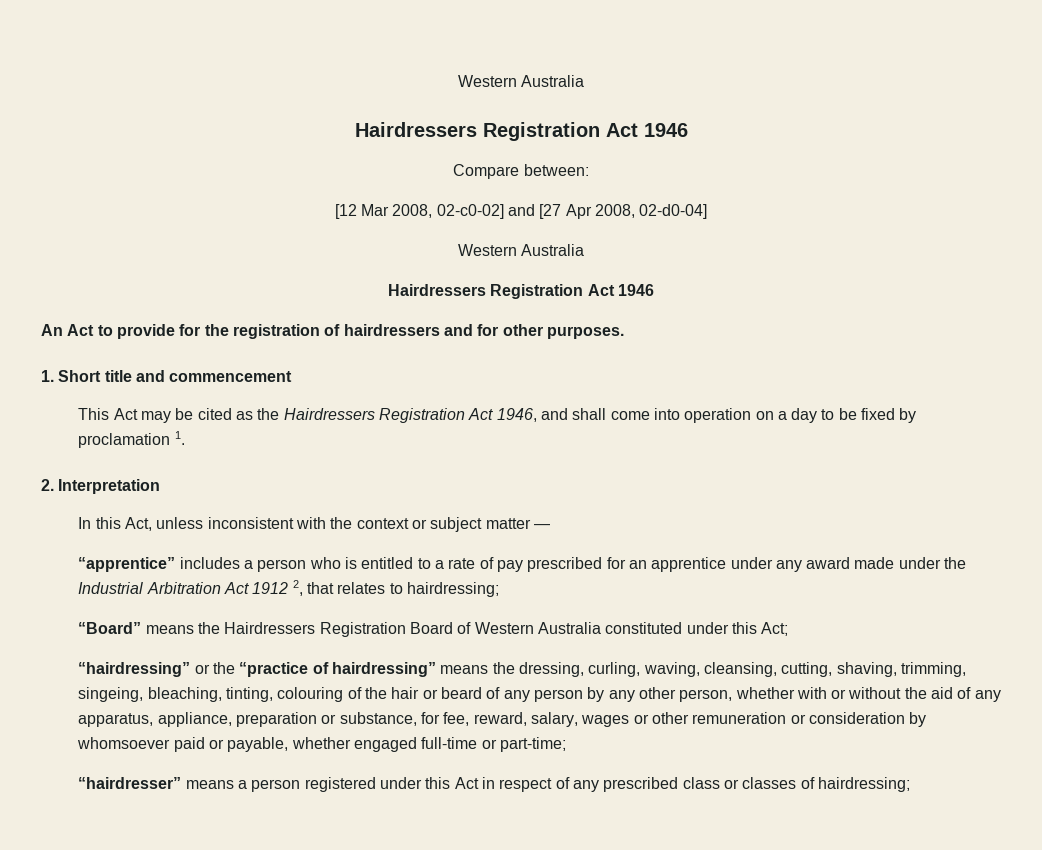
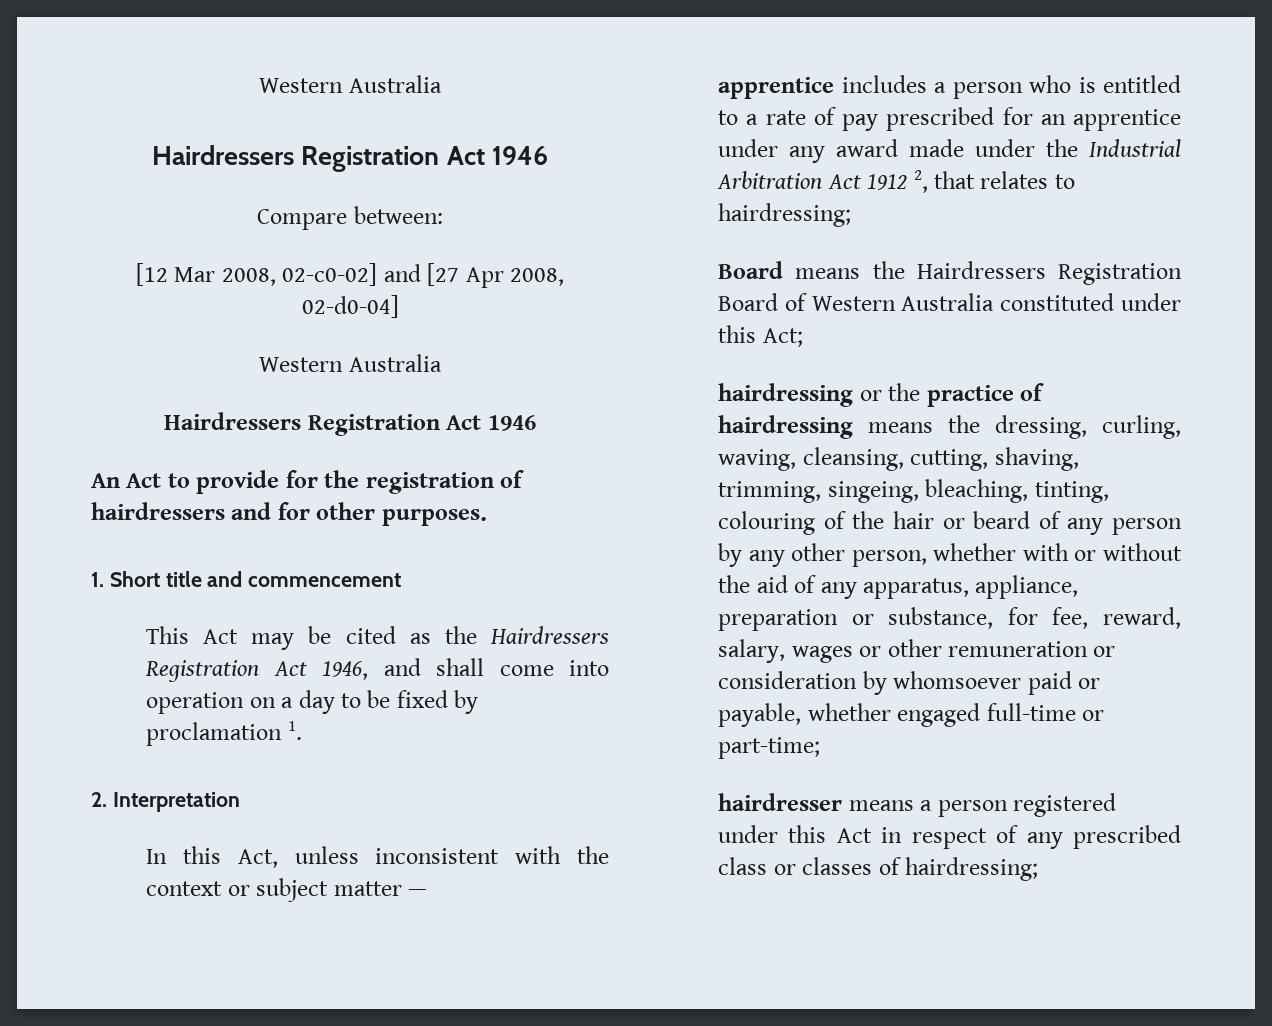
- “apprentice” includes a person who is entitled to a rate of pay prescribed for an apprentice under any award made under the Industrial Arbitration Act 1912 2, that relates to hairdressing;
+ apprentice includes a person who is entitled to a rate of pay prescribed for an apprentice under any award made under the Industrial Arbitration Act 1912 2, that relates to hairdressing;
- “Board” means the Hairdressers Registration Board of Western Australia constituted under this Act;
+ Board means the Hairdressers Registration Board of Western Australia constituted under this Act;
- “hairdressing” or the “practice of hairdressing” means the dressing, curling, waving, cleansing, cutting, shaving, trimming, singeing, bleaching, tinting, colouring of the hair or beard of any person by any other person, whether with or without the aid of any apparatus, appliance, preparation or substance, for fee, reward, salary, wages or other remuneration or consideration by whomsoever paid or payable, whether engaged full-time or part-time;
+ hairdressing or the practice of hairdressing means the dressing, curling, waving, cleansing, cutting, shaving, trimming, singeing, bleaching, tinting, colouring of the hair or beard of any person by any other person, whether with or without the aid of any apparatus, appliance, preparation or substance, for fee, reward, salary, wages or other remuneration or consideration by whomsoever paid or payable, whether engaged full-time or part-time;
- “hairdresser” means a person registered under this Act in respect of any prescribed class or classes of hairdressing;
+ hairdresser means a person registered under this Act in respect of any prescribed class or classes of hairdressing;

